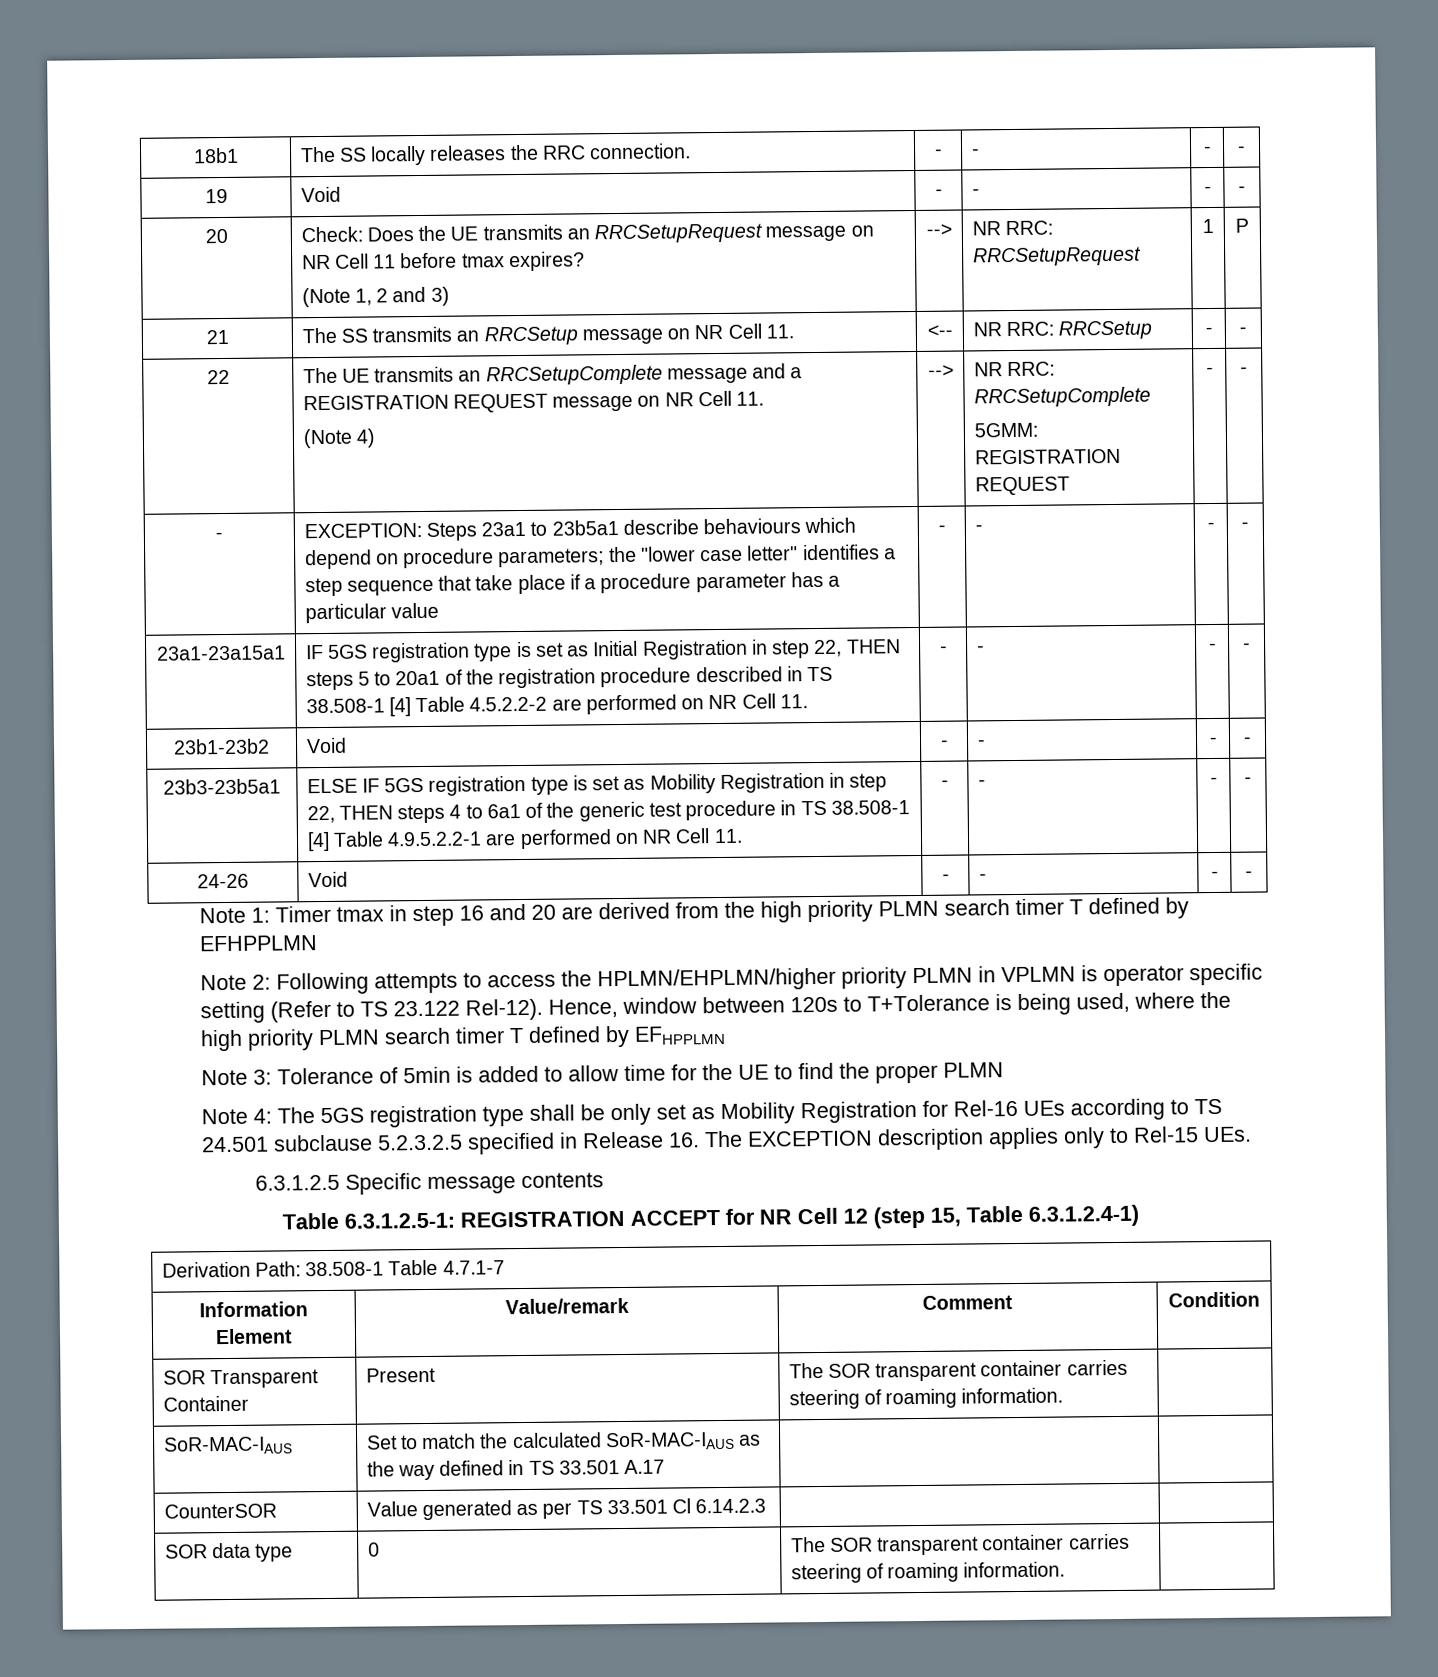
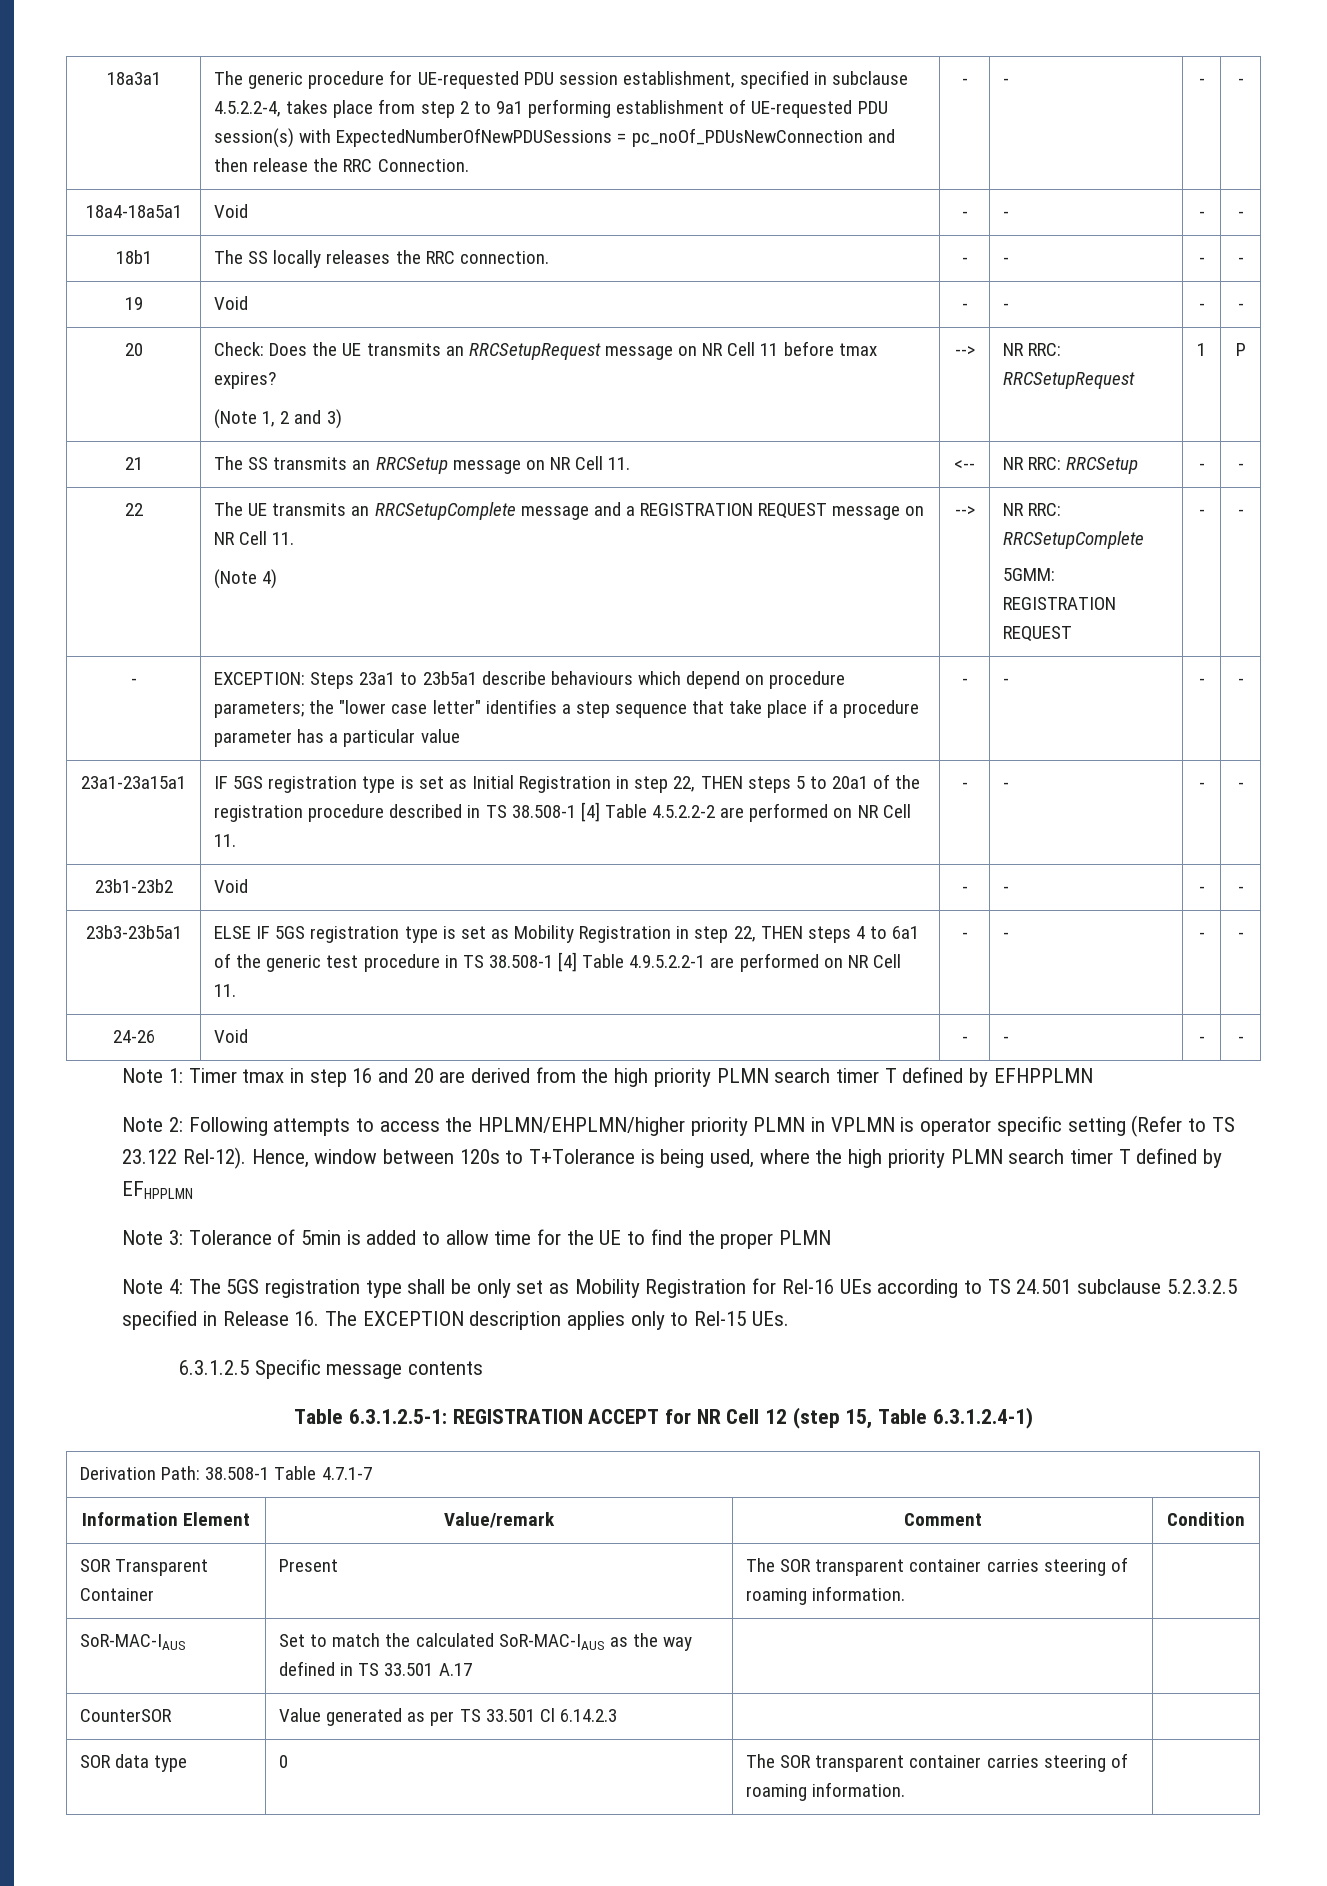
+ 18a3a1 | The generic procedure for UE-requested PDU session establishment, specified in subclause 4.5.2.2-4, takes place from step 2 to 9a1 performing establishment of UE-requested PDU session(s) with ExpectedNumberOfNewPDUSessions = pc_noOf_PDUsNewConnection and then release the RRC Connection. | - | - | - | -
+ 18a4-18a5a1 | Void | - | - | - | -

